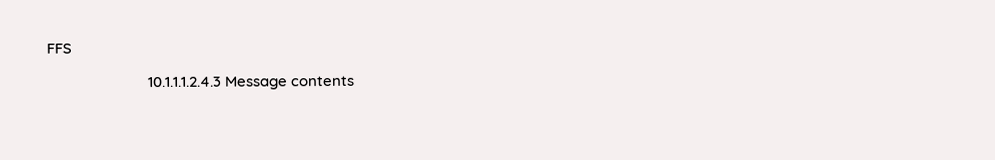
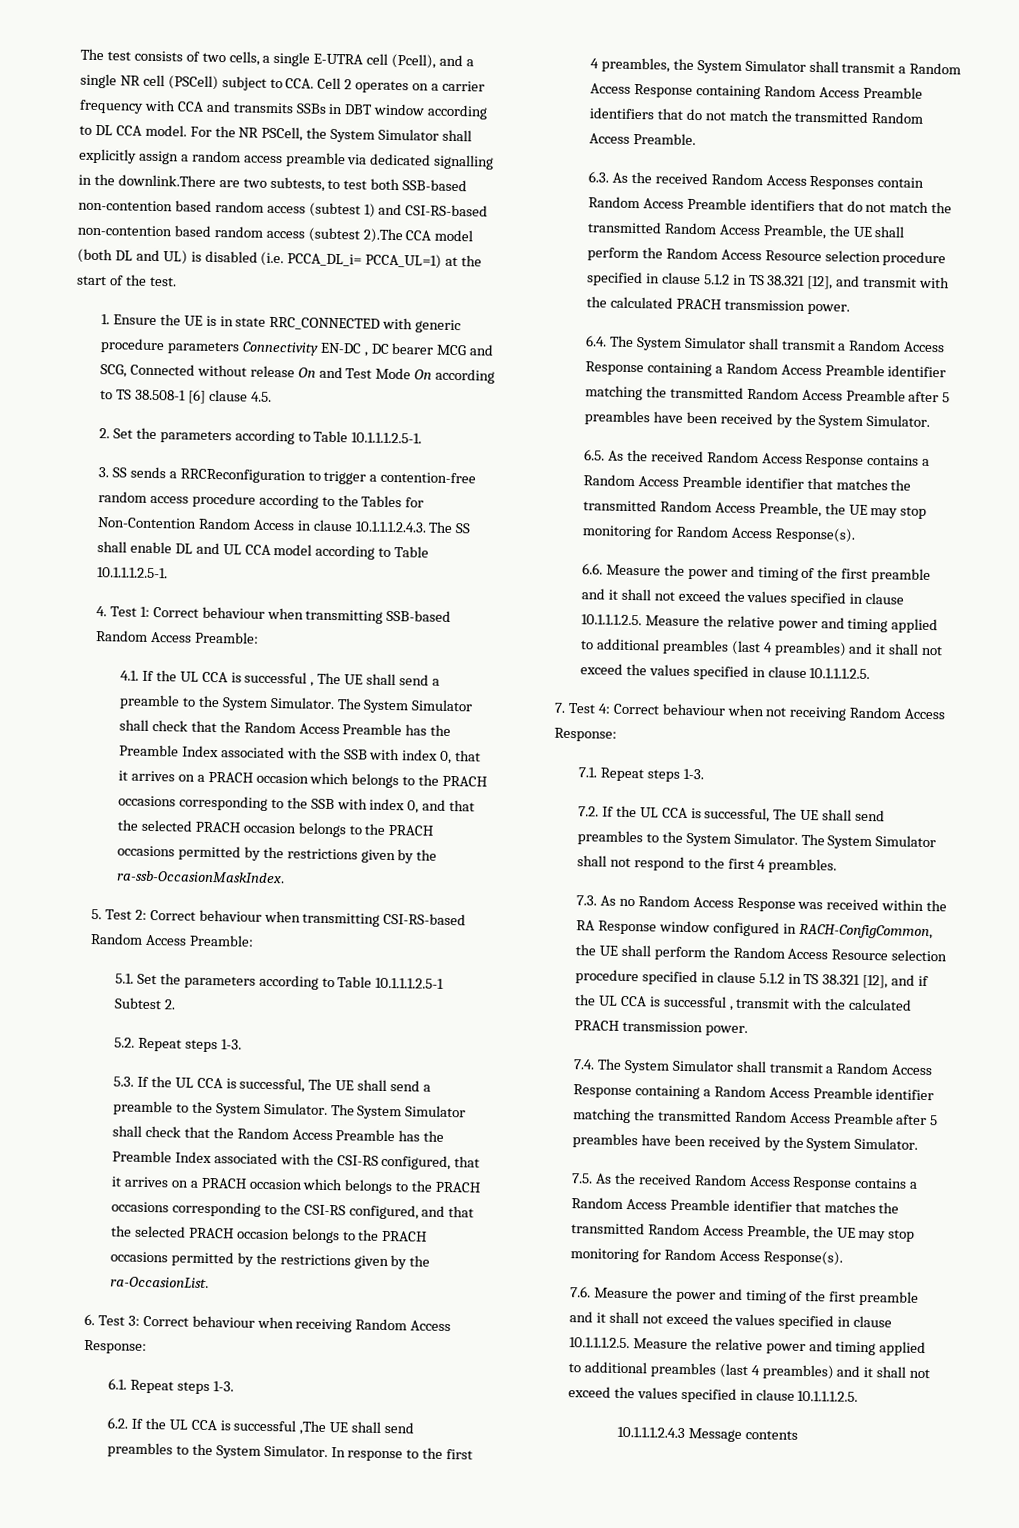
- FFS
+ The test consists of two cells, a single E-UTRA cell (Pcell), and a single NR cell (PSCell) subject to CCA. Cell 2 operates on a carrier frequency with CCA and transmits SSBs in DBT window according to DL CCA model. For the NR PSCell, the System Simulator shall explicitly assign a random access preamble via dedicated signalling in the downlink.There are two subtests, to test both SSB-based non-contention based random access (subtest 1) and CSI-RS-based non-contention based random access (subtest 2).The CCA model (both DL and UL) is disabled (i.e. PCCA_DL_i= PCCA_UL=1) at the start of the test.
+ 1. Ensure the UE is in state RRC_CONNECTED with generic procedure parameters Connectivity EN-DC , DC bearer MCG and SCG, Connected without release On and Test Mode On according to TS 38.508-1 [6] clause 4.5.
+ 2. Set the parameters according to Table 10.1.1.1.2.5-1.
+ 3. SS sends a RRCReconfiguration to trigger a contention-free random access procedure according to the Tables for Non-Contention Random Access in clause 10.1.1.1.2.4.3. The SS shall enable DL and UL CCA model according to Table 10.1.1.1.2.5-1.
+ 4. Test 1: Correct behaviour when transmitting SSB-based Random Access Preamble:
+ 4.1. If the UL CCA is successful , The UE shall send a preamble to the System Simulator. The System Simulator shall check that the Random Access Preamble has the Preamble Index associated with the SSB with index 0, that it arrives on a PRACH occasion which belongs to the PRACH occasions corresponding to the SSB with index 0, and that the selected PRACH occasion belongs to the PRACH occasions permitted by the restrictions given by the ra-ssb-OccasionMaskIndex.
+ 5. Test 2: Correct behaviour when transmitting CSI-RS-based Random Access Preamble:
+ 5.1. Set the parameters according to Table 10.1.1.1.2.5-1 Subtest 2.
+ 5.2. Repeat steps 1-3.
+ 5.3. If the UL CCA is successful, The UE shall send a preamble to the System Simulator. The System Simulator shall check that the Random Access Preamble has the Preamble Index associated with the CSI-RS configured, that it arrives on a PRACH occasion which belongs to the PRACH occasions corresponding to the CSI-RS configured, and that the selected PRACH occasion belongs to the PRACH occasions permitted by the restrictions given by the ra-OccasionList.
+ 6. Test 3: Correct behaviour when receiving Random Access Response:
+ 6.1. Repeat steps 1-3.
+ 6.2. If the UL CCA is successful ,The UE shall send preambles to the System Simulator. In response to the first 4 preambles, the System Simulator shall transmit a Random Access Response containing Random Access Preamble identifiers that do not match the transmitted Random Access Preamble.
+ 6.3. As the received Random Access Responses contain Random Access Preamble identifiers that do not match the transmitted Random Access Preamble, the UE shall perform the Random Access Resource selection procedure specified in clause 5.1.2 in TS 38.321 [12], and transmit with the calculated PRACH transmission power.
+ 6.4. The System Simulator shall transmit a Random Access Response containing a Random Access Preamble identifier matching the transmitted Random Access Preamble after 5 preambles have been received by the System Simulator.
+ 6.5. As the received Random Access Response contains a Random Access Preamble identifier that matches the transmitted Random Access Preamble, the UE may stop monitoring for Random Access Response(s).
+ 6.6. Measure the power and timing of the first preamble and it shall not exceed the values specified in clause 10.1.1.1.2.5. Measure the relative power and timing applied to additional preambles (last 4 preambles) and it shall not exceed the values specified in clause 10.1.1.1.2.5.
+ 7. Test 4: Correct behaviour when not receiving Random Access Response:
+ 7.1. Repeat steps 1-3.
+ 7.2. If the UL CCA is successful, The UE shall send preambles to the System Simulator. The System Simulator shall not respond to the first 4 preambles.
+ 7.3. As no Random Access Response was received within the RA Response window configured in RACH-ConfigCommon, the UE shall perform the Random Access Resource selection procedure specified in clause 5.1.2 in TS 38.321 [12], and if the UL CCA is successful , transmit with the calculated PRACH transmission power.
+ 7.4. The System Simulator shall transmit a Random Access Response containing a Random Access Preamble identifier matching the transmitted Random Access Preamble after 5 preambles have been received by the System Simulator.
+ 7.5. As the received Random Access Response contains a Random Access Preamble identifier that matches the transmitted Random Access Preamble, the UE may stop monitoring for Random Access Response(s).
+ 7.6. Measure the power and timing of the first preamble and it shall not exceed the values specified in clause 10.1.1.1.2.5. Measure the relative power and timing applied to additional preambles (last 4 preambles) and it shall not exceed the values specified in clause 10.1.1.1.2.5.

